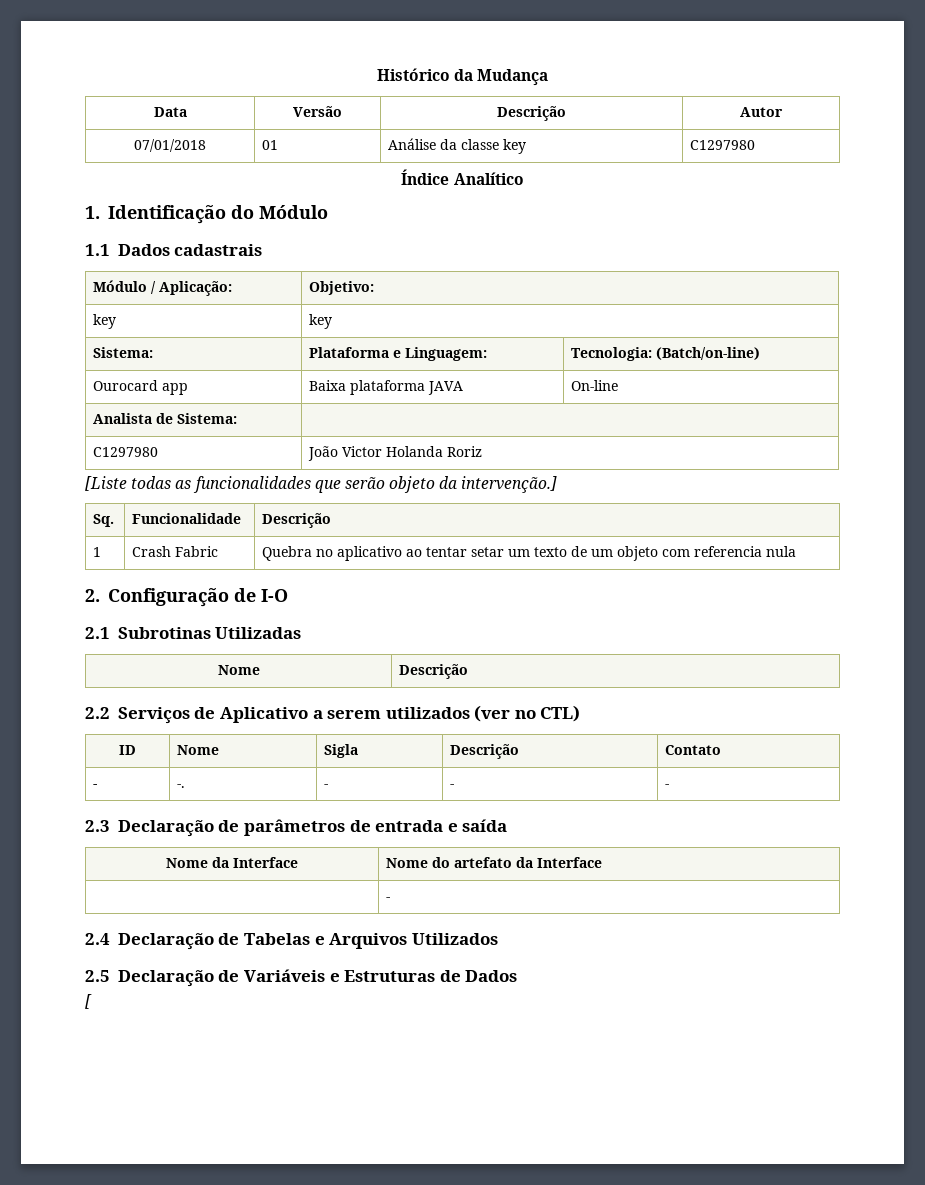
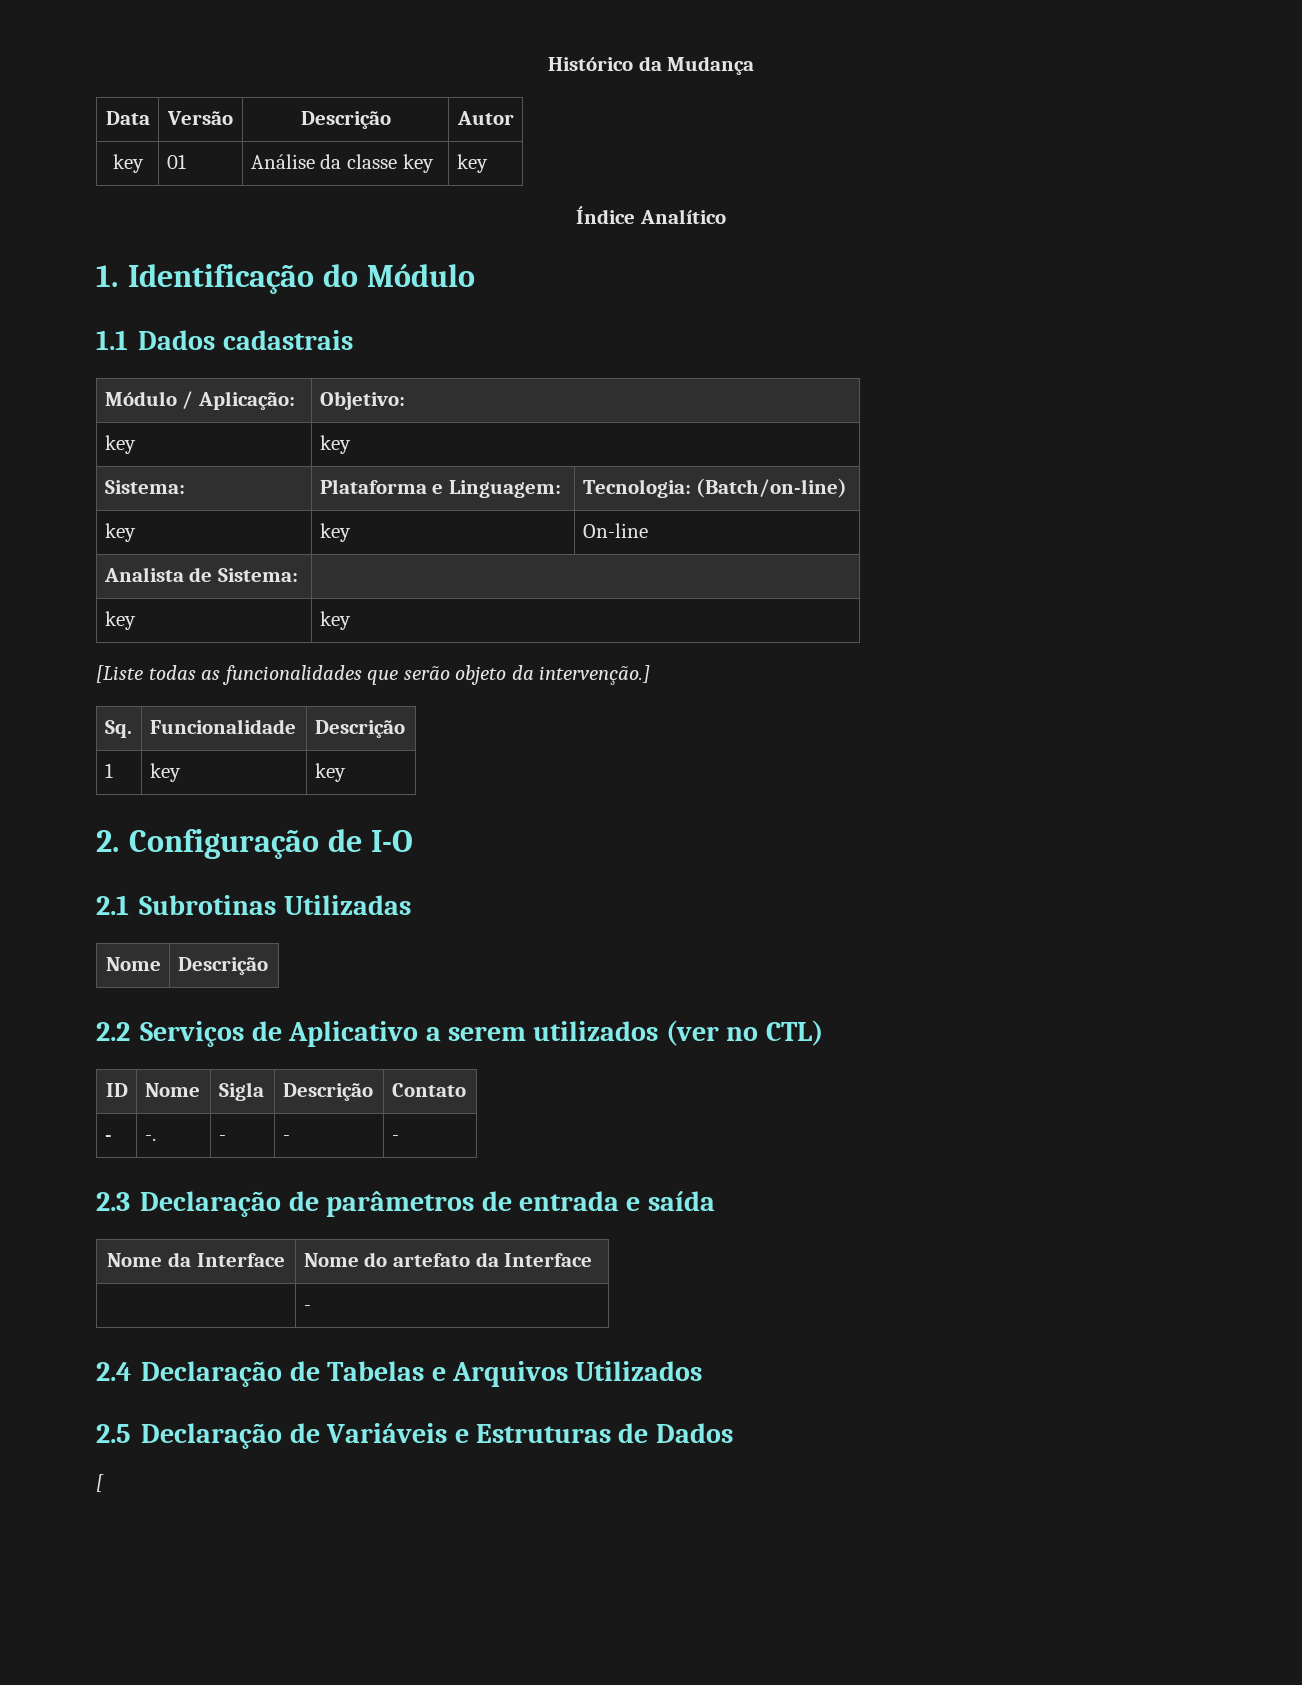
- 07/01/2018 | 01 | Análise da classe key | C1297980
+ key | 01 | Análise da classe key | key
- Ourocard app | Baixa plataforma JAVA | On-line
+ key | key | On-line
  Analista de Sistema: |
- C1297980 | João Victor Holanda Roriz
+ key | key
- 1 | Crash Fabric | Quebra no aplicativo ao tentar setar um texto de um objeto com referencia nula
+ 1 | key | key

